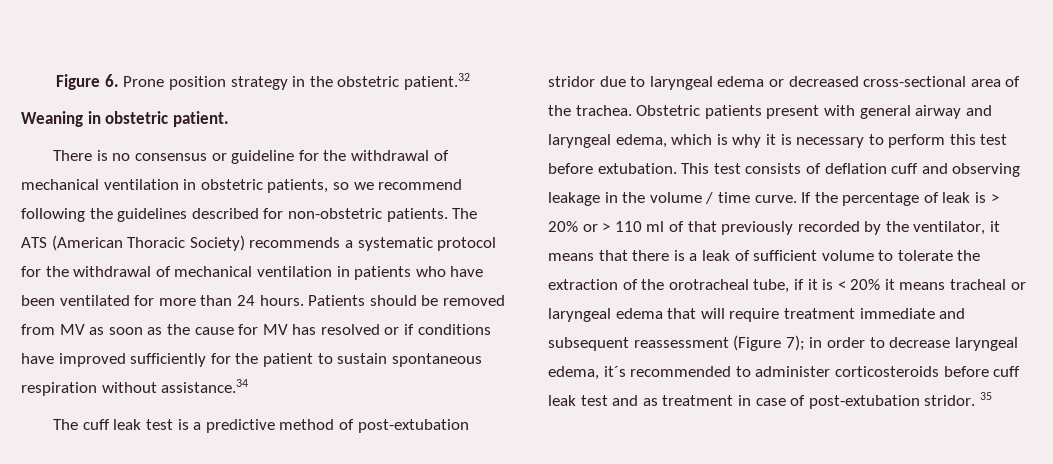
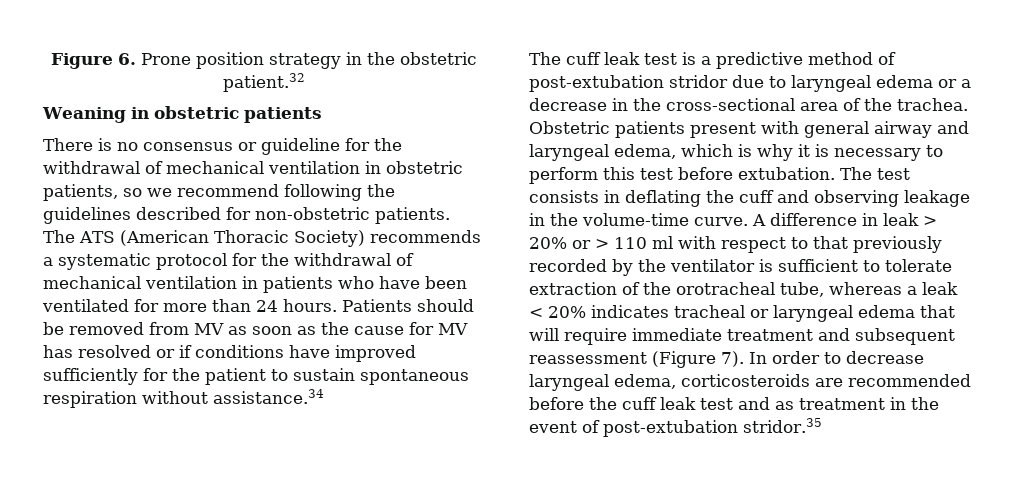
- Weaning in obstetric patient.
+ Weaning in obstetric patients
- The cuff leak test is a predictive method of post-extubation stridor due to laryngeal edema or decreased cross-sectional area of the trachea.
+ The cuff leak test is a predictive method of post-extubation stridor due to laryngeal edema or a decrease in the cross-sectional area of the trachea.
- This test consists of deflation cuff and observing leakage in the volume / time curve. If the percentage of leak is > 20% or > 110 ml of that previously recorded by the ventilator, it means that there is a leak of sufficient volume to tolerate the extraction of the orotracheal tube, if it is < 20% it means tracheal or laryngeal edema that will require treatment immediate and subsequent reassessment (Figure 7); in order to decrease laryngeal edema, it´s recommended to administer corticosteroids before cuff leak test and as treatment in case of post-extubation stridor. 35
+ The test consists in deflating the cuff and observing leakage in the volume-time curve. A difference in leak > 20% or > 110 ml with respect to that previously recorded by the ventilator is sufficient to tolerate extraction of the orotracheal tube, whereas a leak < 20% indicates tracheal or laryngeal edema that will require immediate treatment and subsequent reassessment (Figure 7). In order to decrease laryngeal edema, corticosteroids are recommended before the cuff leak test and as treatment in the event of post-extubation stridor.35

